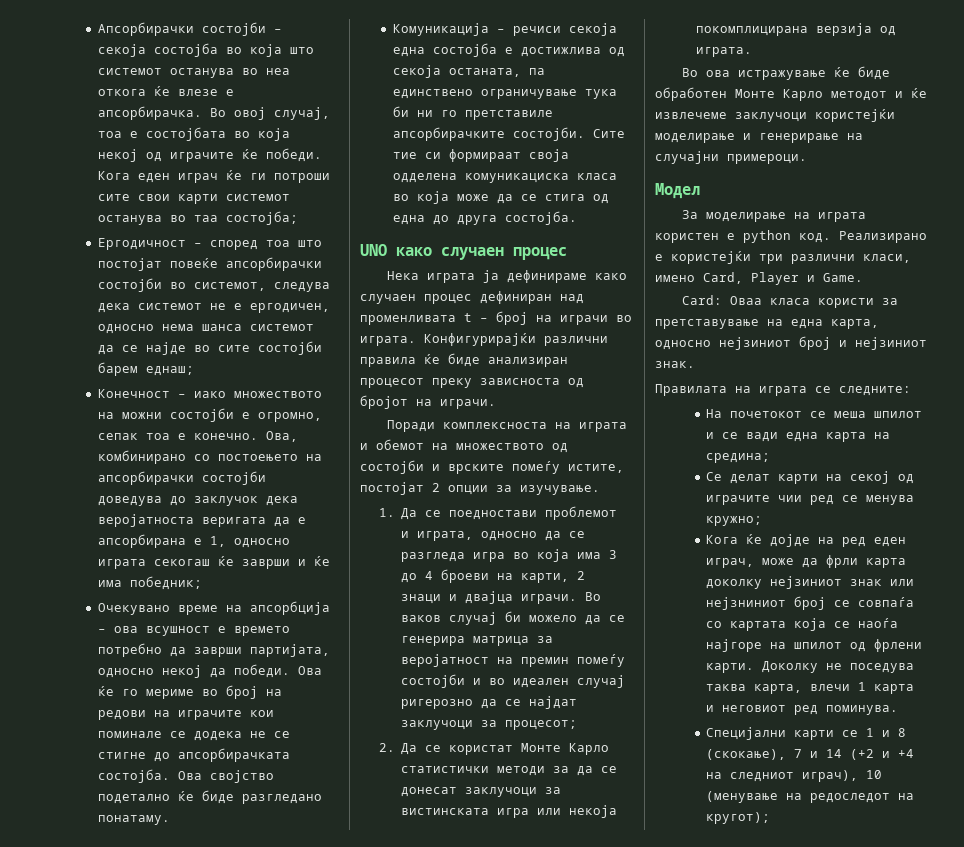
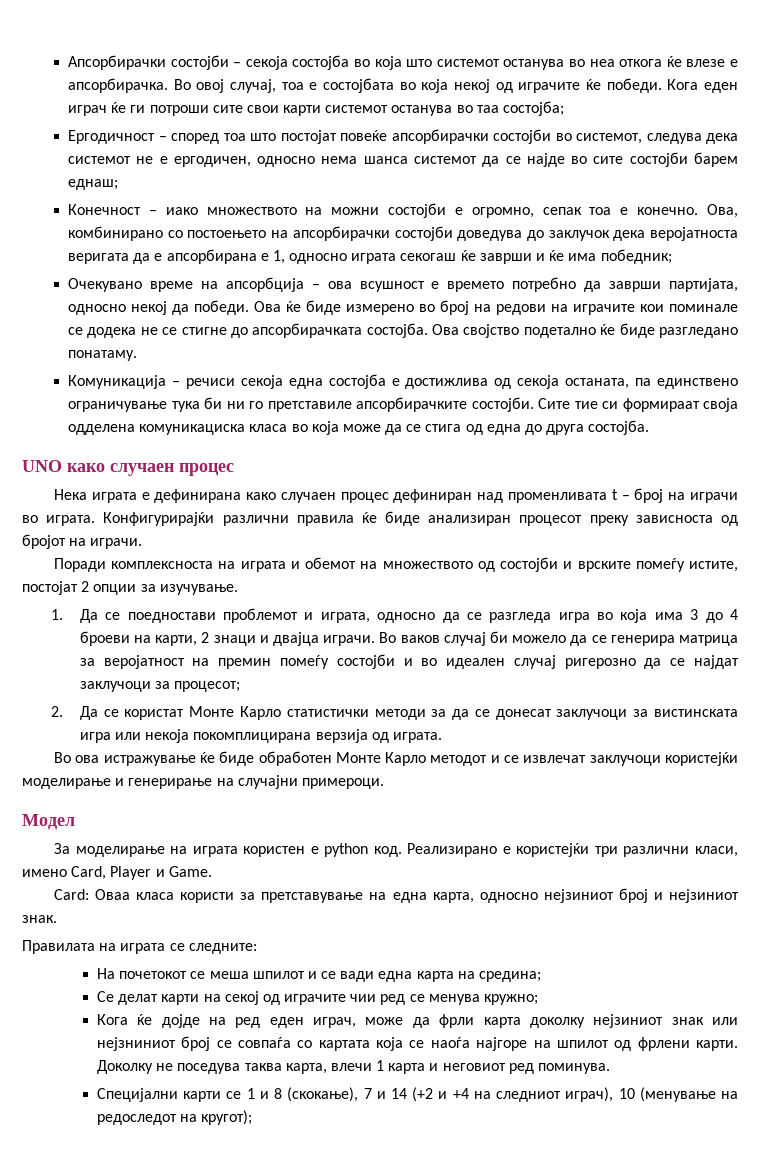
- Ова ќе го мериме во број на редови на играчите кои поминале се додека не се стигне до апсорбирачката состојба.
+ Ова ќе биде измерено во број на редови на играчите кои поминале се додека не се стигне до апсорбирачката состојба.
- Нека играта ја дефинираме како случаен процес дефиниран над променливата t – број на играчи во играта.
+ Нека играта е дефинирана како случаен процес дефиниран над променливата t – број на играчи во играта.
- Во ова истражување ќе биде обработен Монте Карло методот и ќе извлечеме заклучоци користејќи моделирање и генерирање на случајни примероци.
+ Во ова истражување ќе биде обработен Монте Карло методот и се извлечат заклучоци користејќи моделирање и генерирање на случајни примероци.

